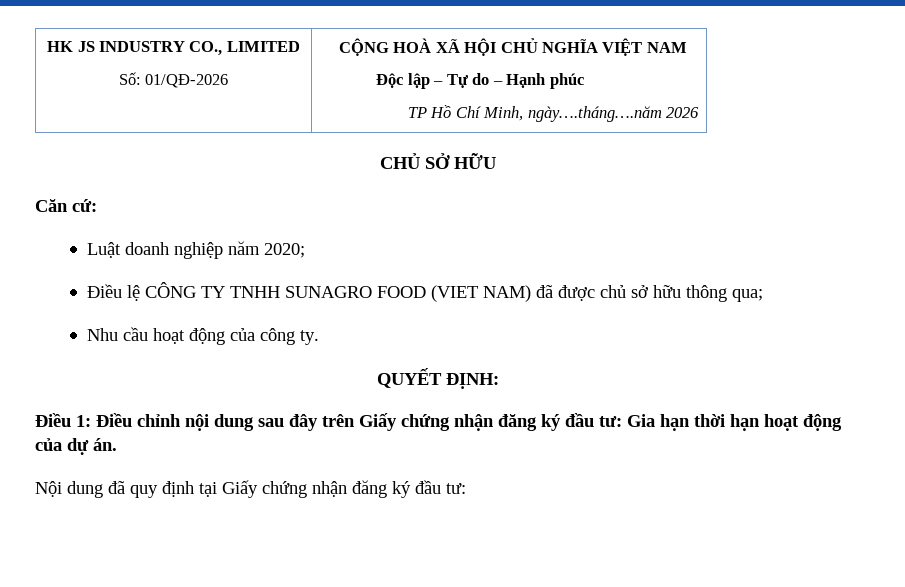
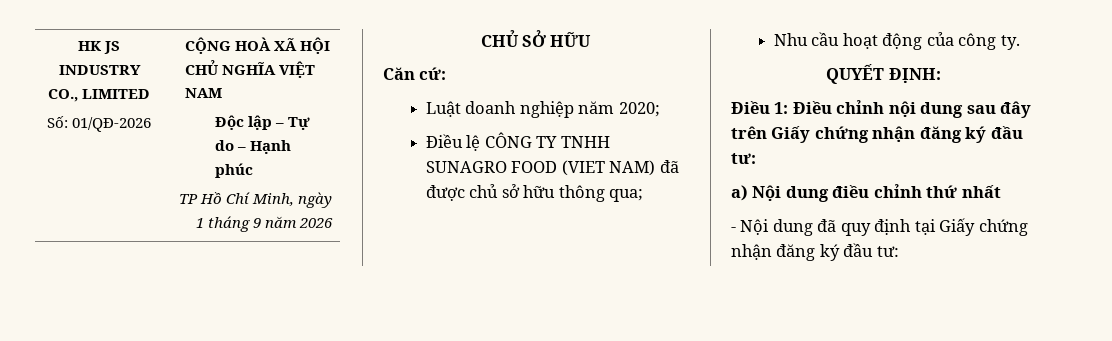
  HK JS INDUSTRY CO., LIMITED
  Số: 01/QĐ-2026 | CỘNG HOÀ XÃ HỘI CHỦ NGHĨA VIỆT NAM
  Độc lập – Tự do – Hạnh phúc
- TP Hồ Chí Minh, ngày….tháng….năm 2026
+ TP Hồ Chí Minh, ngày 1 tháng 9 năm 2026
- Điều 1: Điều chỉnh nội dung sau đây trên Giấy chứng nhận đăng ký đầu tư: Gia hạn thời hạn hoạt động của dự án.
- Nội dung đã quy định tại Giấy chứng nhận đăng ký đầu tư:
+ Điều 1: Điều chỉnh nội dung sau đây trên Giấy chứng nhận đăng ký đầu tư:
+ a) Nội dung điều chỉnh thứ nhất
+ - Nội dung đã quy định tại Giấy chứng nhận đăng ký đầu tư:

